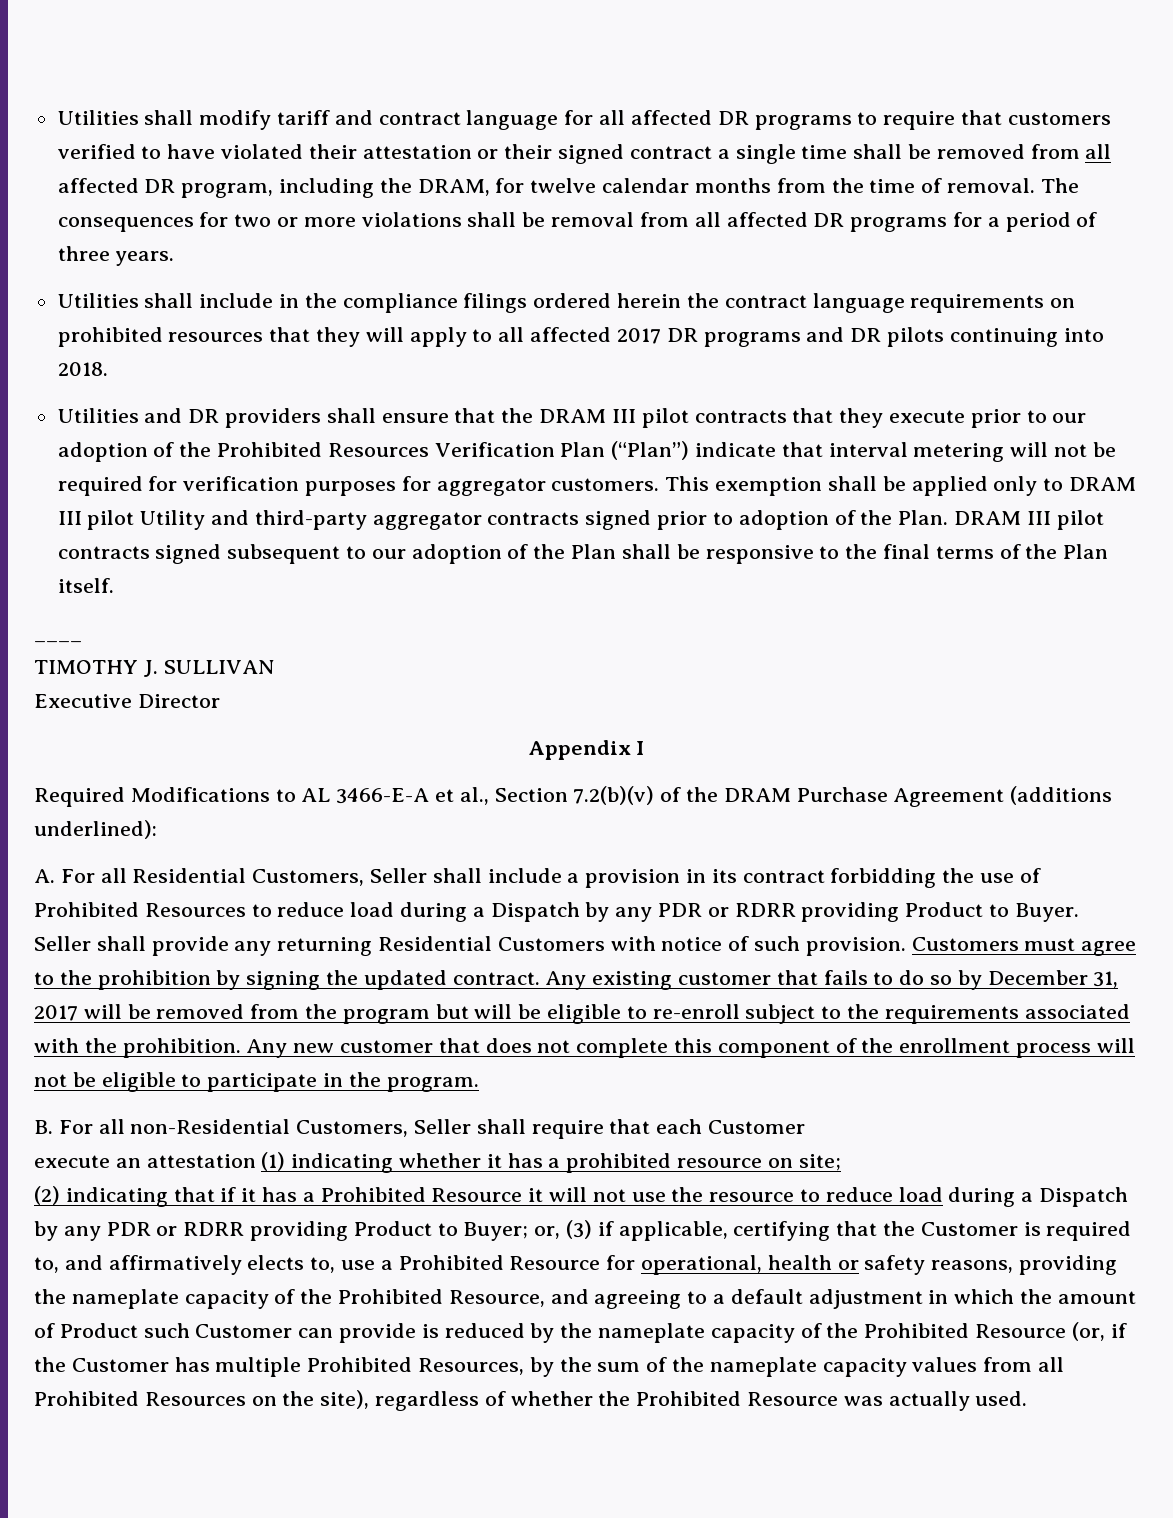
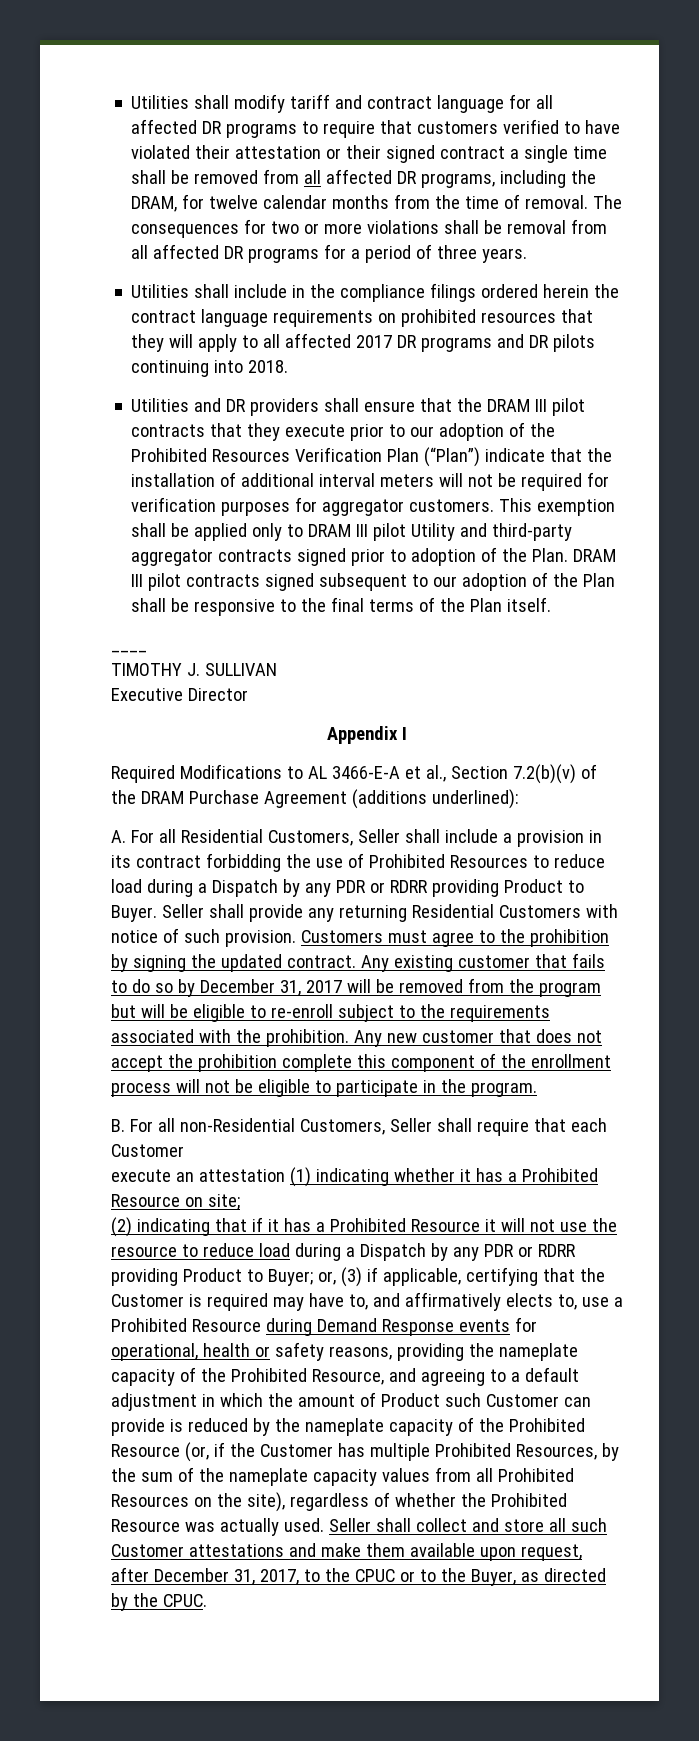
- Utilities shall modify tariff and contract language for all affected DR programs to require that customers verified to have violated their attestation or their signed contract a single time shall be removed from all affected DR program, including the DRAM, for twelve calendar months from the time of removal.
+ Utilities shall modify tariff and contract language for all affected DR programs to require that customers verified to have violated their attestation or their signed contract a single time shall be removed from all affected DR programs, including the DRAM, for twelve calendar months from the time of removal.
- Utilities and DR providers shall ensure that the DRAM III pilot contracts that they execute prior to our adoption of the Prohibited Resources Verification Plan (“Plan”) indicate that interval metering will not be required for verification purposes for aggregator customers.
+ Utilities and DR providers shall ensure that the DRAM III pilot contracts that they execute prior to our adoption of the Prohibited Resources Verification Plan (“Plan”) indicate that the installation of additional interval meters will not be required for verification purposes for aggregator customers.
- Any new customer that does not complete this component of the enrollment process will not be eligible to participate in the program.
+ Any new customer that does not accept the prohibition complete this component of the enrollment process will not be eligible to participate in the program.
- execute an attestation (1) indicating whether it has a prohibited resource on site;
+ execute an attestation (1) indicating whether it has a Prohibited Resource on site;
- or, (3) if applicable, certifying that the Customer is required to, and affirmatively elects to, use a Prohibited Resource for operational, health or safety reasons, providing the nameplate capacity of the Prohibited Resource, and agreeing to a default adjustment in which the amount of Product such Customer can provide is reduced by the nameplate capacity of the Prohibited Resource (or, if the Customer has multiple Prohibited Resources, by the sum of the nameplate capacity values from all Prohibited Resources on the site), regardless of whether the Prohibited Resource was actually used.
+ or, (3) if applicable, certifying that the Customer is required may have to, and affirmatively elects to, use a Prohibited Resource during Demand Response events for operational, health or safety reasons, providing the nameplate capacity of the Prohibited Resource, and agreeing to a default adjustment in which the amount of Product such Customer can provide is reduced by the nameplate capacity of the Prohibited Resource (or, if the Customer has multiple Prohibited Resources, by the sum of the nameplate capacity values from all Prohibited Resources on the site), regardless of whether the Prohibited Resource was actually used.
+ Seller shall collect and store all such Customer attestations and make them available upon request, after December 31, 2017, to the CPUC or to the Buyer, as directed by the CPUC.

